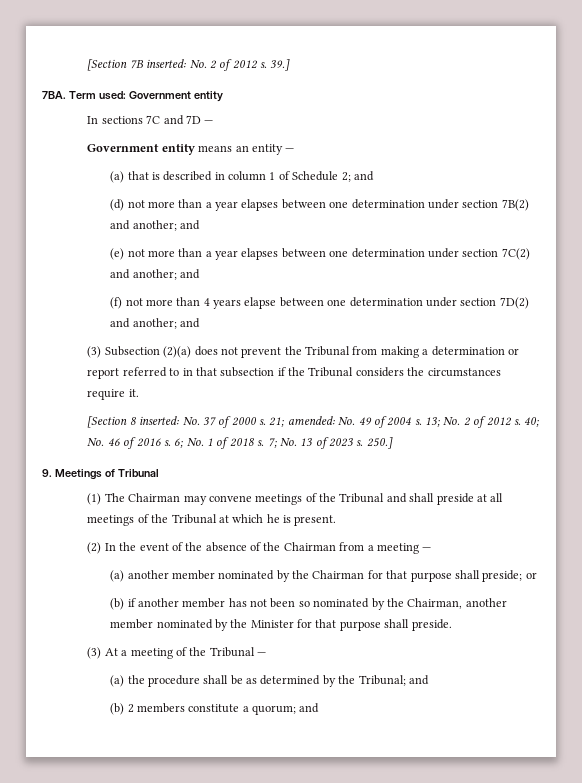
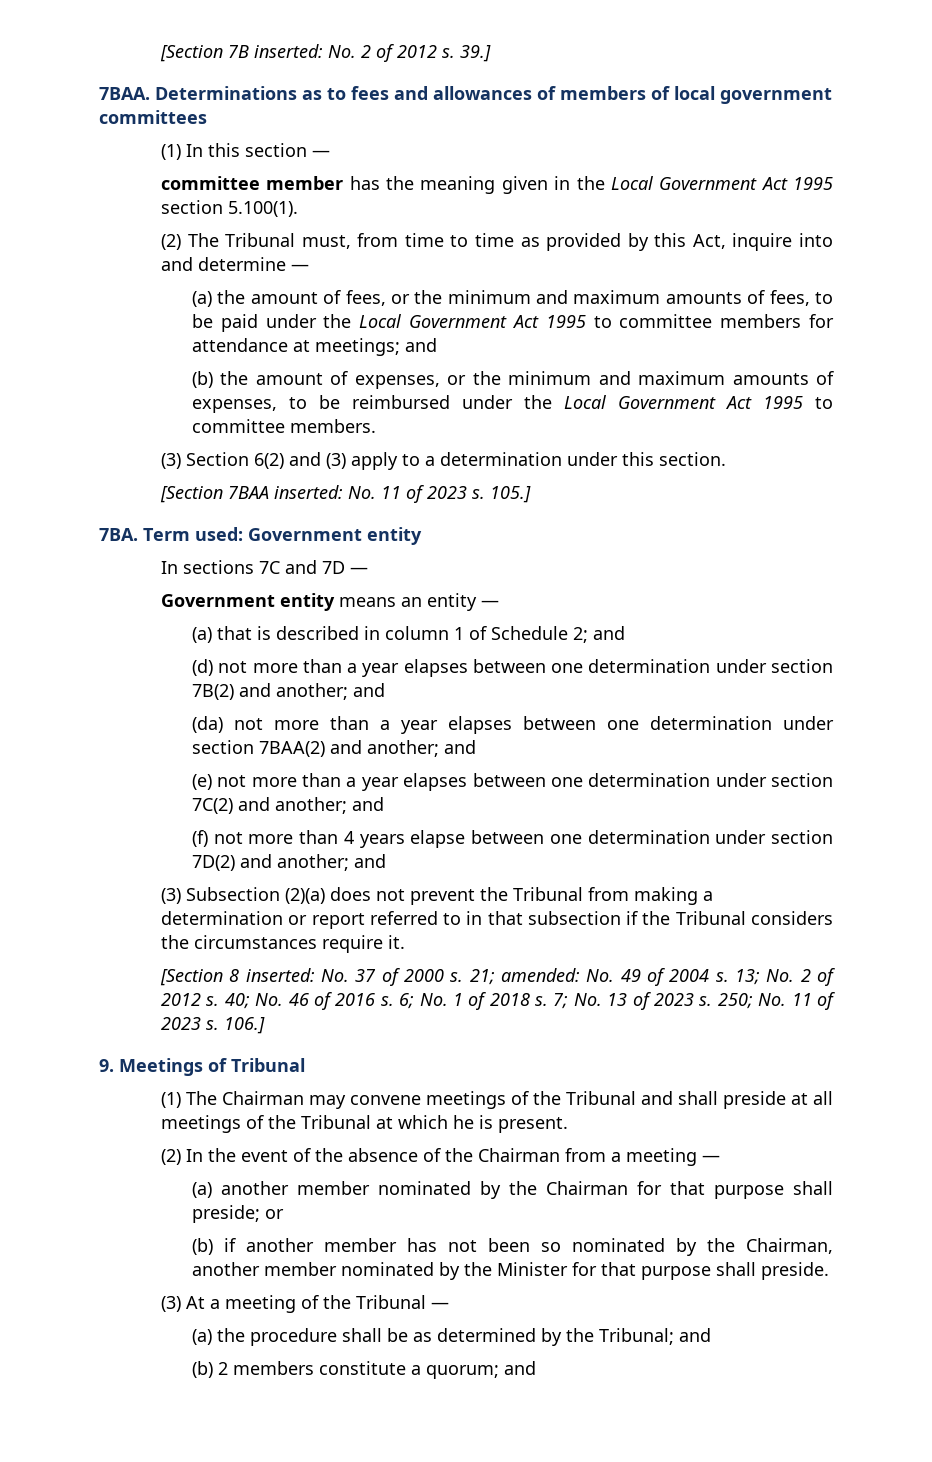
+ 7BAA. Determinations as to fees and allowances of members of local government committees
+ (1) In this section —
+ committee member has the meaning given in the Local Government Act 1995 section 5.100(1).
+ (2) The Tribunal must, from time to time as provided by this Act, inquire into and determine —
+ (a) the amount of fees, or the minimum and maximum amounts of fees, to be paid under the Local Government Act 1995 to committee members for attendance at meetings; and
+ (b) the amount of expenses, or the minimum and maximum amounts of expenses, to be reimbursed under the Local Government Act 1995 to committee members.
+ (3) Section 6(2) and (3) apply to a determination under this section.
+ [Section 7BAA inserted: No. 11 of 2023 s. 105.]
+ (da) not more than a year elapses between one determination under section 7BAA(2) and another; and
- 250.]
+ 250; No. 11 of 2023 s. 106.]

